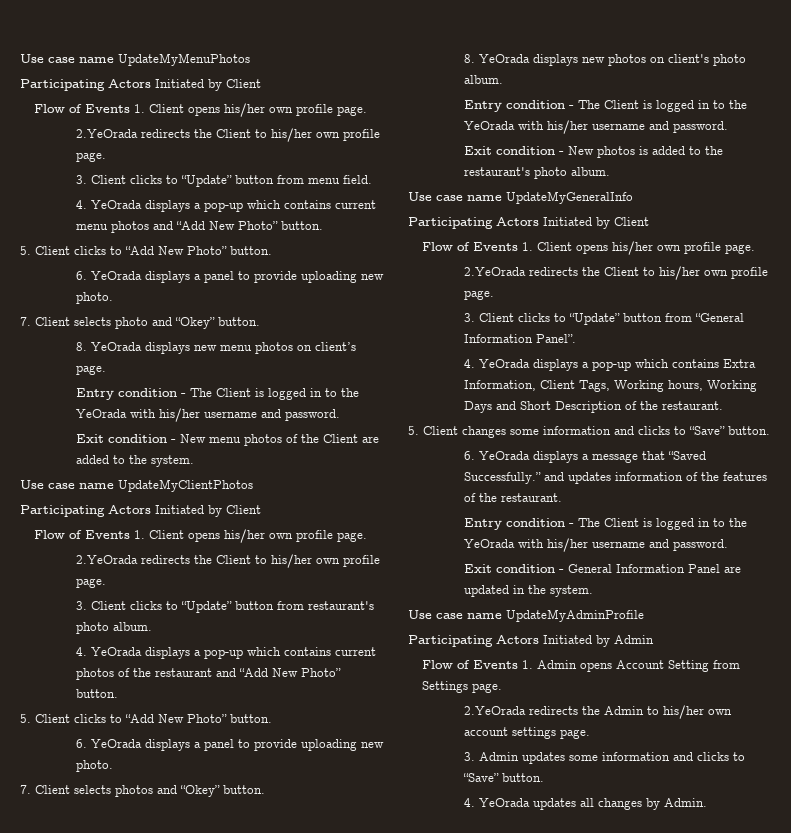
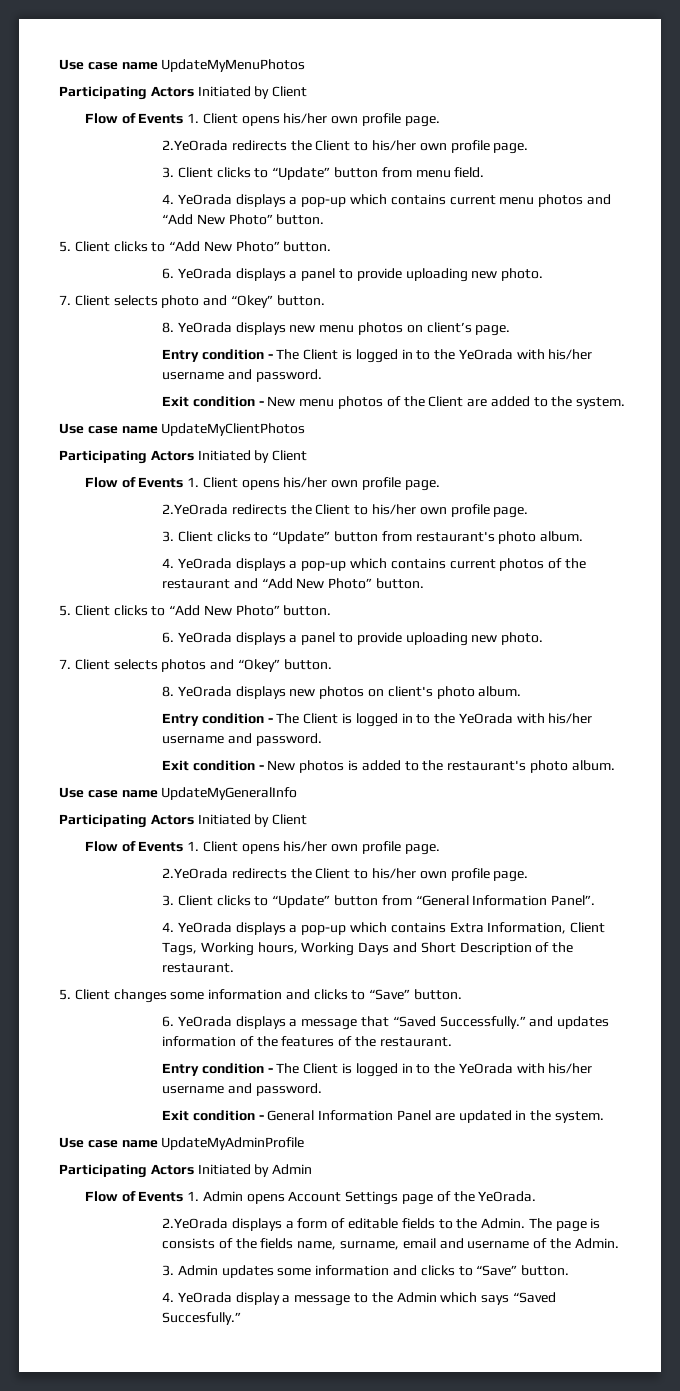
- Flow of Events 1. Admin opens Account Setting from Settings page.
- 2.YeOrada redirects the Admin to his/her own account settings page.
+ Flow of Events 1. Admin opens Account Settings page of the YeOrada.
+ 2.YeOrada displays a form of editable fields to the Admin. The page is consists of the fields name, surname, email and username of the Admin.
- 4. YeOrada updates all changes by Admin.
+ 4. YeOrada display a message to the Admin which says “Saved Succesfully.”

